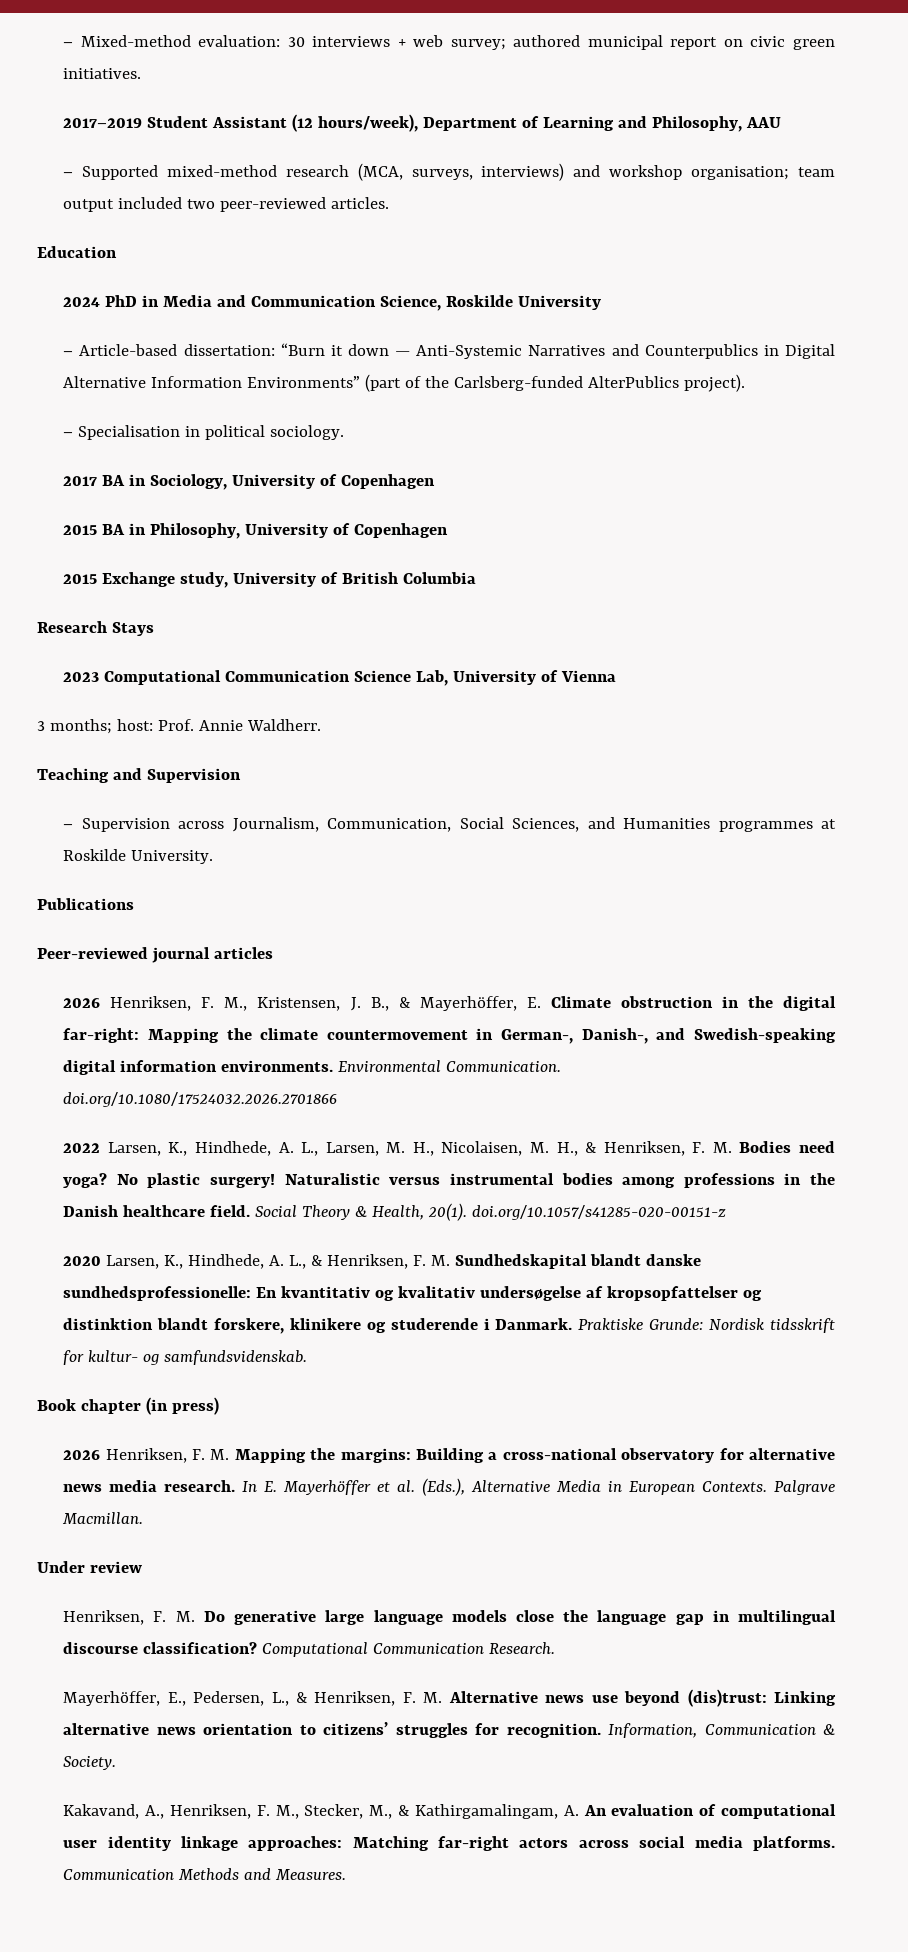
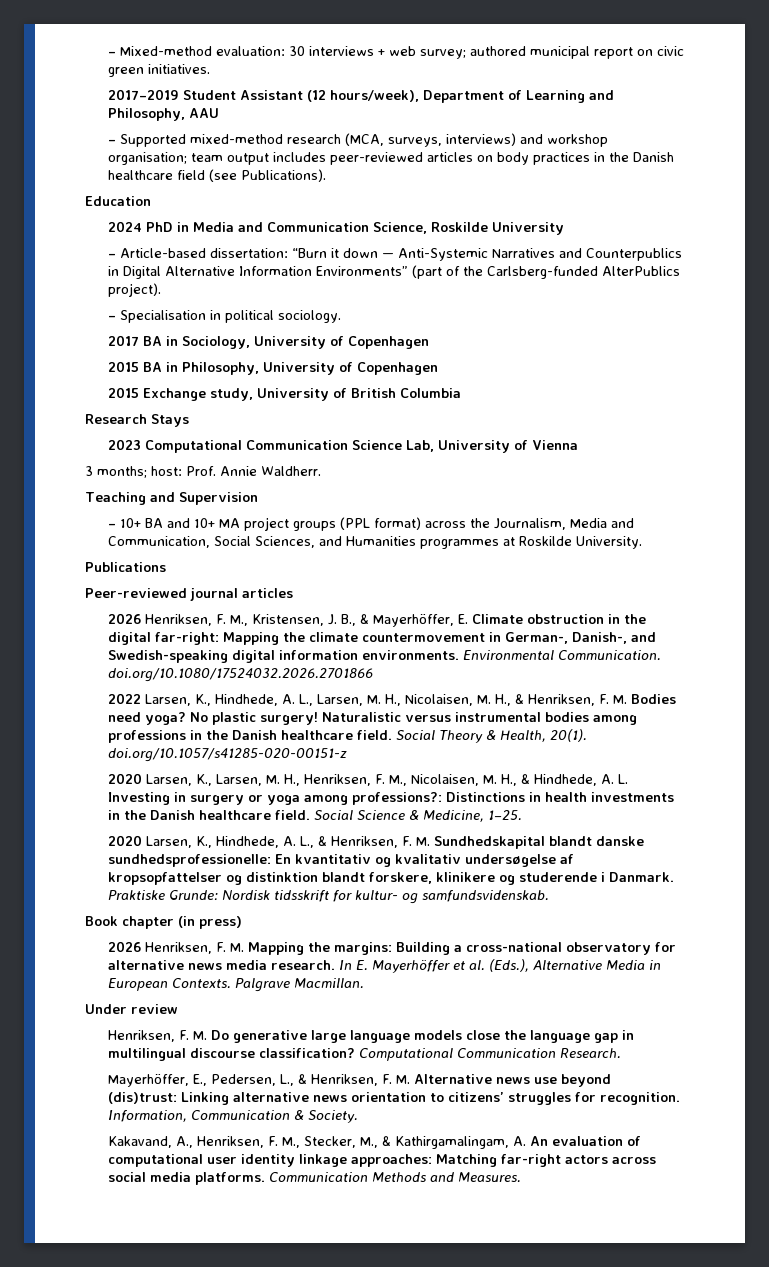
- – Supported mixed-method research (MCA, surveys, interviews) and workshop organisation; team output included two peer-reviewed articles.
+ – Supported mixed-method research (MCA, surveys, interviews) and workshop organisation; team output includes peer-reviewed articles on body practices in the Danish healthcare field (see Publications).
- – Supervision across Journalism, Communication, Social Sciences, and Humanities programmes at Roskilde University.
+ – 10+ BA and 10+ MA project groups (PPL format) across the Journalism, Media and Communication, Social Sciences, and Humanities programmes at Roskilde University.
+ 2020 Larsen, K., Larsen, M. H., Henriksen, F. M., Nicolaisen, M. H., & Hindhede, A. L. Investing in surgery or yoga among professions?: Distinctions in health investments in the Danish healthcare field. Social Science & Medicine, 1–25.

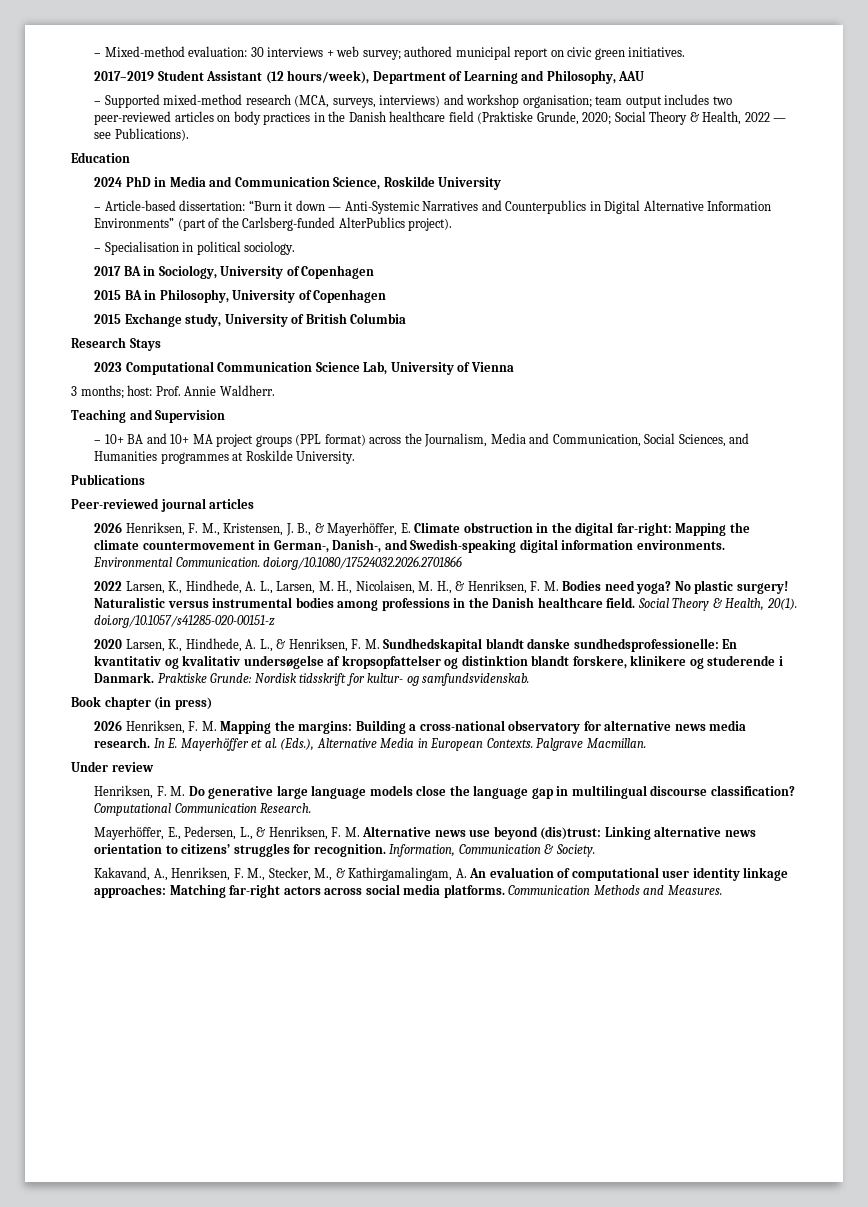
- – Supported mixed-method research (MCA, surveys, interviews) and workshop organisation; team output includes peer-reviewed articles on body practices in the Danish healthcare field (see Publications).
+ – Supported mixed-method research (MCA, surveys, interviews) and workshop organisation; team output includes two peer-reviewed articles on body practices in the Danish healthcare field (Praktiske Grunde, 2020; Social Theory & Health, 2022 — see Publications).
- 2020 Larsen, K., Larsen, M. H., Henriksen, F. M., Nicolaisen, M. H., & Hindhede, A. L. Investing in surgery or yoga among professions?: Distinctions in health investments in the Danish healthcare field. Social Science & Medicine, 1–25.

